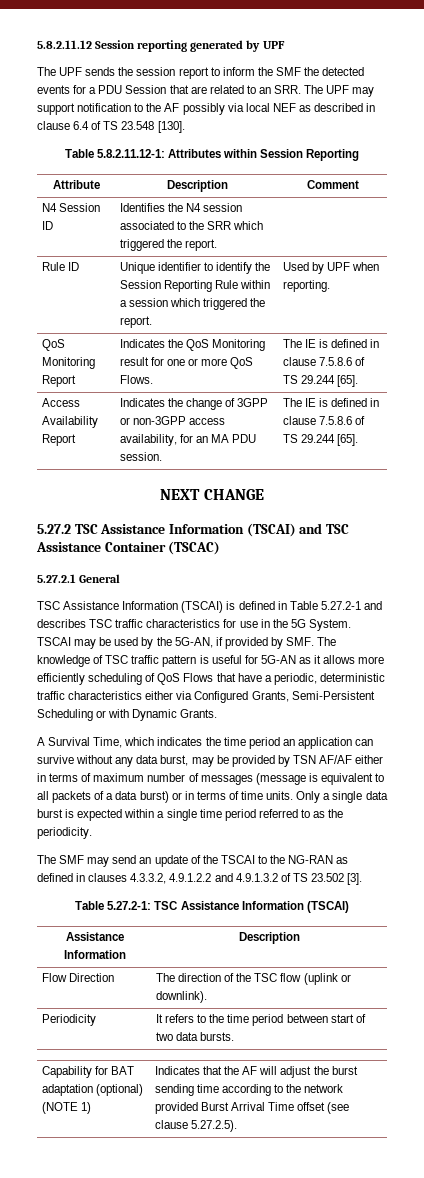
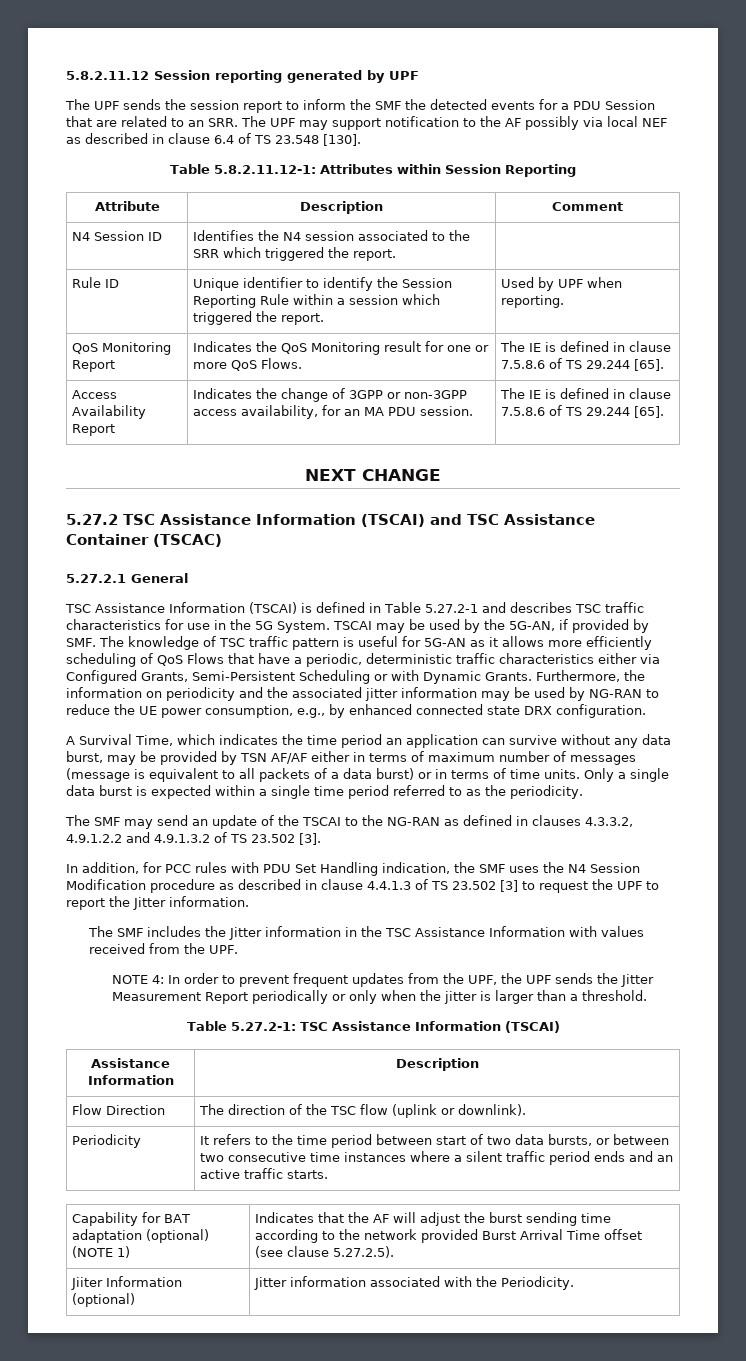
+ Furthermore, the information on periodicity and the associated jitter information may be used by NG-RAN to reduce the UE power consumption, e.g., by enhanced connected state DRX configuration.
+ In addition, for PCC rules with PDU Set Handling indication, the SMF uses the N4 Session Modification procedure as described in clause 4.4.1.3 of TS 23.502 [3] to request the UPF to report the Jitter information.
+ The SMF includes the Jitter information in the TSC Assistance Information with values received from the UPF.
+ NOTE 4: In order to prevent frequent updates from the UPF, the UPF sends the Jitter Measurement Report periodically or only when the jitter is larger than a threshold.
- Periodicity | It refers to the time period between start of two data bursts.
+ Periodicity | It refers to the time period between start of two data bursts, or between two consecutive time instances where a silent traffic period ends and an active traffic starts.
+ Jiiter Information (optional) | Jitter information associated with the Periodicity.

